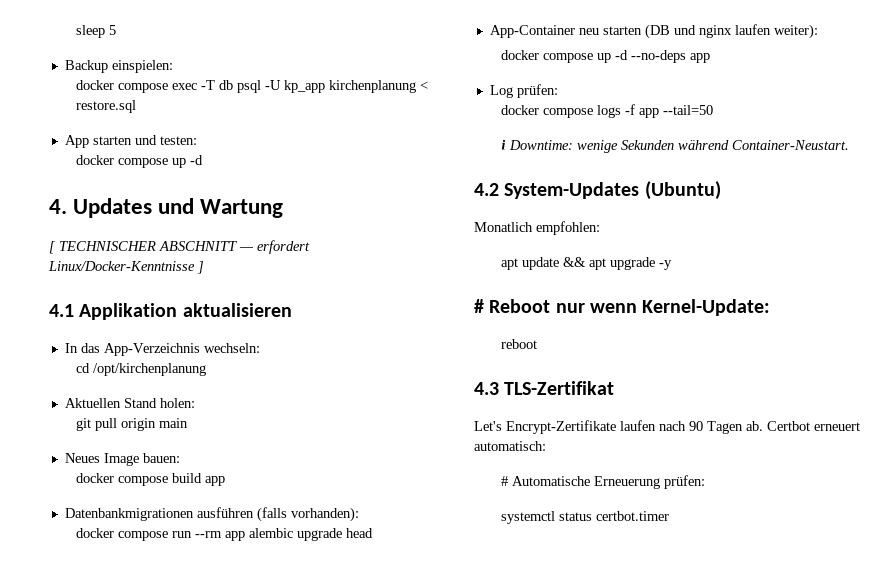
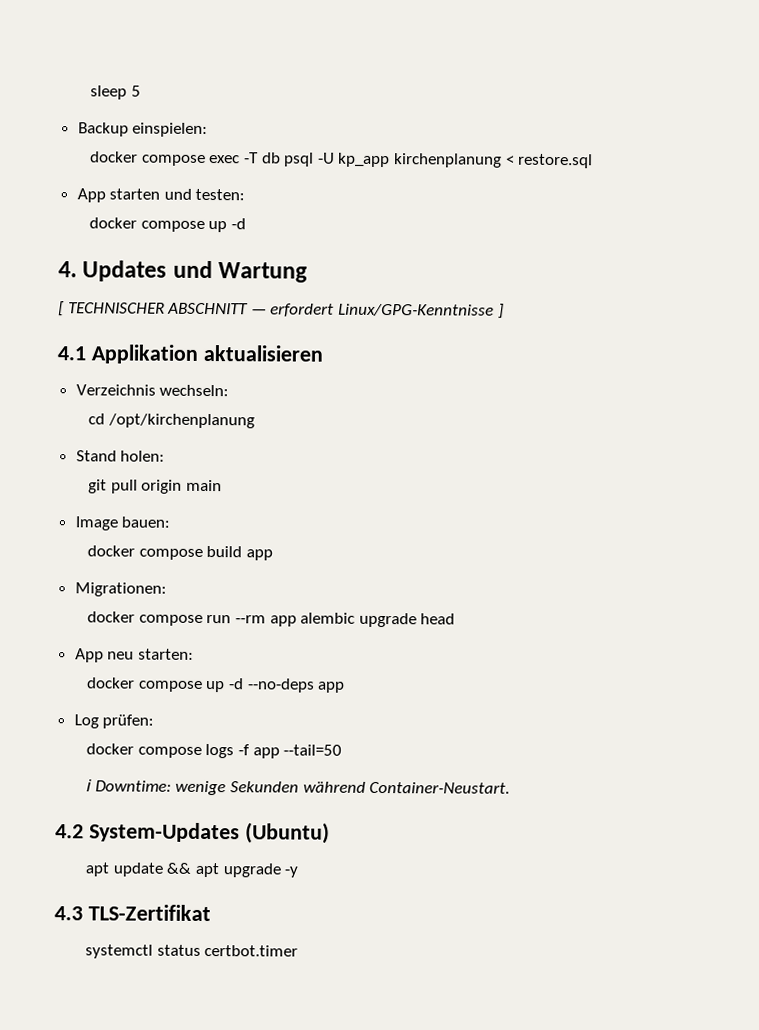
- [ TECHNISCHER ABSCHNITT — erfordert Linux/Docker-Kenntnisse ]
+ [ TECHNISCHER ABSCHNITT — erfordert Linux/GPG-Kenntnisse ]
- In das App-Verzeichnis wechseln:
+ Verzeichnis wechseln:
- Aktuellen Stand holen:
+ Stand holen:
- Neues Image bauen:
+ Image bauen:
- Datenbankmigrationen ausführen (falls vorhanden):
+ Migrationen:
- App-Container neu starten (DB und nginx laufen weiter):
+ App neu starten:
- Monatlich empfohlen:
- # Reboot nur wenn Kernel-Update:
- reboot
  4.3 TLS-Zertifikat
- Let's Encrypt-Zertifikate laufen nach 90 Tagen ab. Certbot erneuert automatisch:
- # Automatische Erneuerung prüfen:

